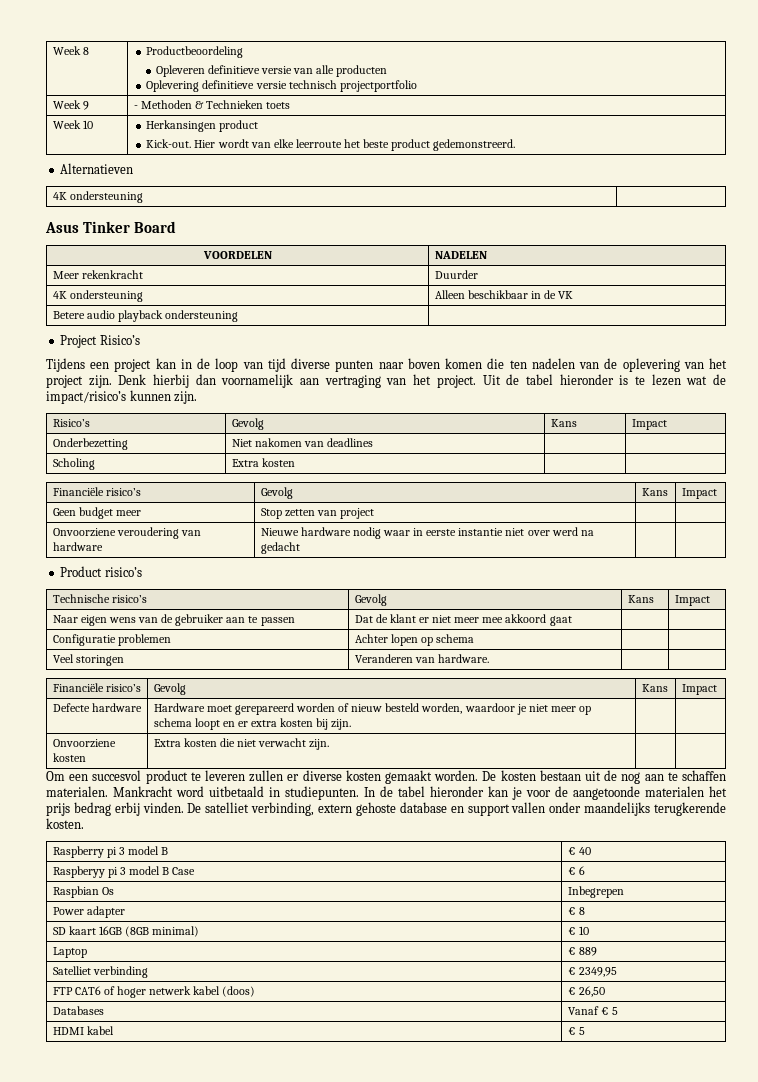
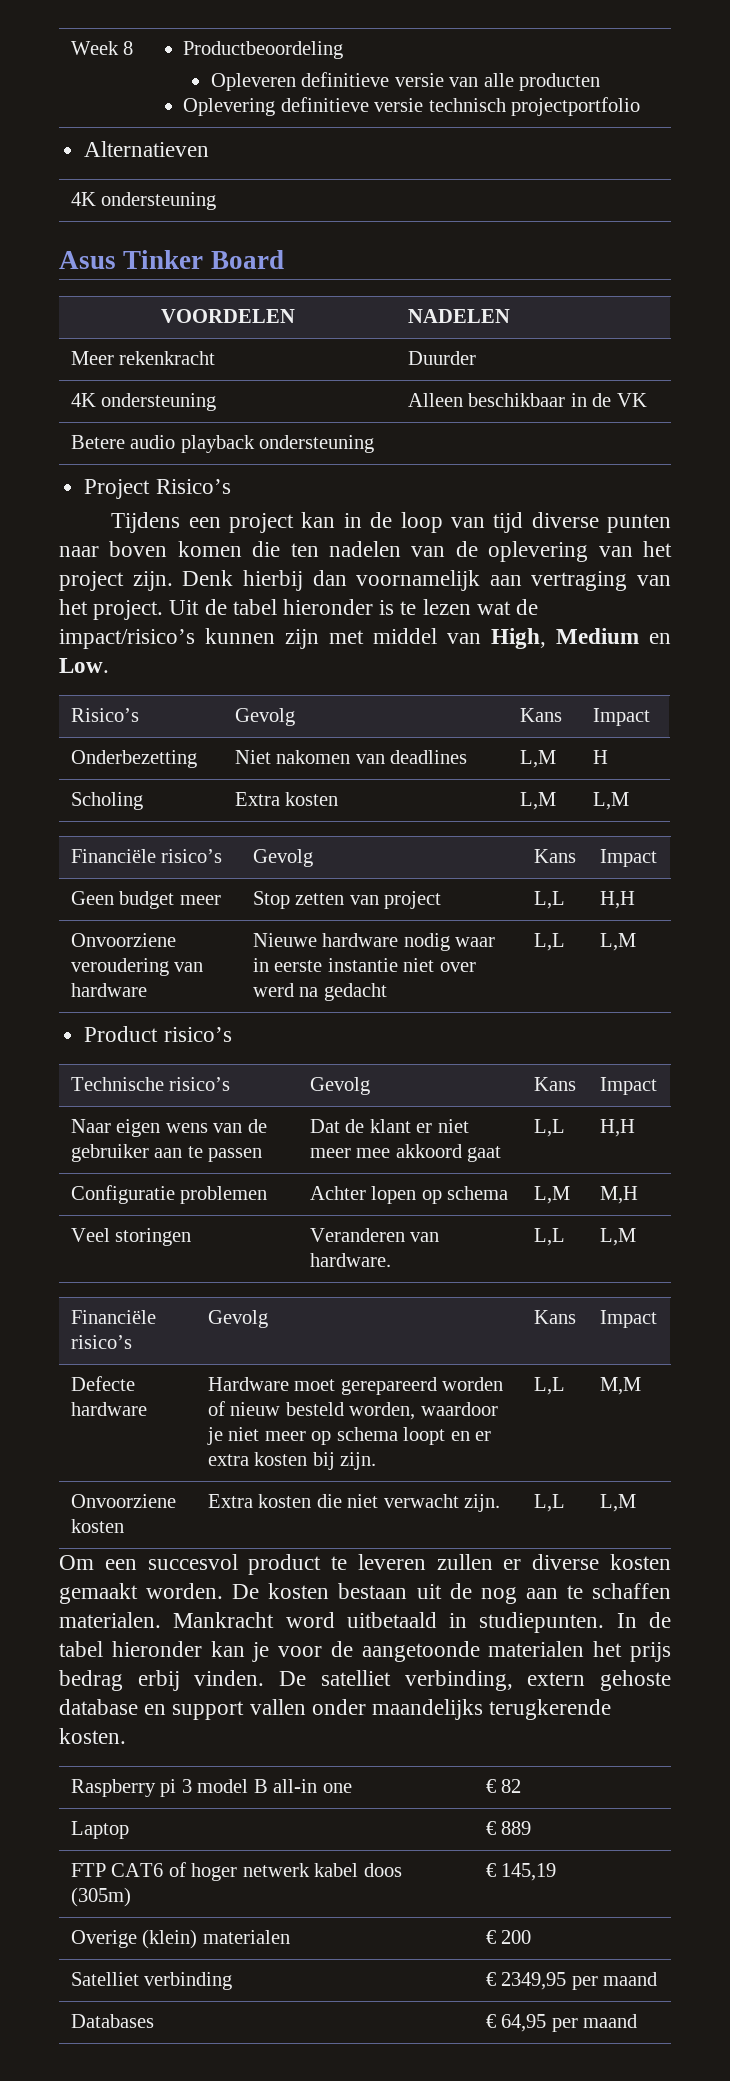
- Week 9 | - Methoden & Technieken toets
- Week 10 | Herkansingen product
- Kick-out. Hier wordt van elke leerroute het beste product gedemonstreerd.
- Uit de tabel hieronder is te lezen wat de impact/risico’s kunnen zijn.
+ Uit de tabel hieronder is te lezen wat de impact/risico’s kunnen zijn met middel van High, Medium en Low.
- Onderbezetting | Niet nakomen van deadlines | |
+ Onderbezetting | Niet nakomen van deadlines | L,M | H
- Scholing | Extra kosten | |
+ Scholing | Extra kosten | L,M | L,M
- Geen budget meer | Stop zetten van project | |
+ Geen budget meer | Stop zetten van project | L,L | H,H
- Onvoorziene veroudering van hardware | Nieuwe hardware nodig waar in eerste instantie niet over werd na gedacht | |
+ Onvoorziene veroudering van hardware | Nieuwe hardware nodig waar in eerste instantie niet over werd na gedacht | L,L | L,M
- Naar eigen wens van de gebruiker aan te passen | Dat de klant er niet meer mee akkoord gaat | |
+ Naar eigen wens van de gebruiker aan te passen | Dat de klant er niet meer mee akkoord gaat | L,L | H,H
- Configuratie problemen | Achter lopen op schema | |
+ Configuratie problemen | Achter lopen op schema | L,M | M,H
- Veel storingen | Veranderen van hardware. | |
+ Veel storingen | Veranderen van hardware. | L,L | L,M
- Defecte hardware | Hardware moet gerepareerd worden of nieuw besteld worden, waardoor je niet meer op schema loopt en er extra kosten bij zijn. | |
+ Defecte hardware | Hardware moet gerepareerd worden of nieuw besteld worden, waardoor je niet meer op schema loopt en er extra kosten bij zijn. | L,L | M,M
- Onvoorziene kosten | Extra kosten die niet verwacht zijn. | |
+ Onvoorziene kosten | Extra kosten die niet verwacht zijn. | L,L | L,M
- Raspberry pi 3 model B | € 40
- Raspberyy pi 3 model B Case | € 6
- Raspbian Os | Inbegrepen
- Power adapter | € 8
- SD kaart 16GB (8GB minimal) | € 10
+ Raspberry pi 3 model B all-in one | € 82
- Satelliet verbinding | € 2349,95
- FTP CAT6 of hoger netwerk kabel (doos) | € 26,50
- Databases | Vanaf € 5
- HDMI kabel | € 5
+ FTP CAT6 of hoger netwerk kabel doos (305m) | € 145,19
+ Overige (klein) materialen | € 200
+ Satelliet verbinding | € 2349,95 per maand
+ Databases | € 64,95 per maand

